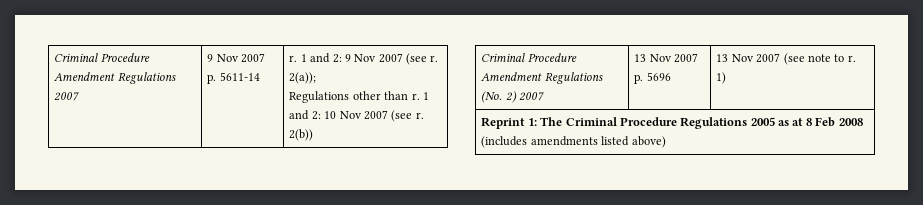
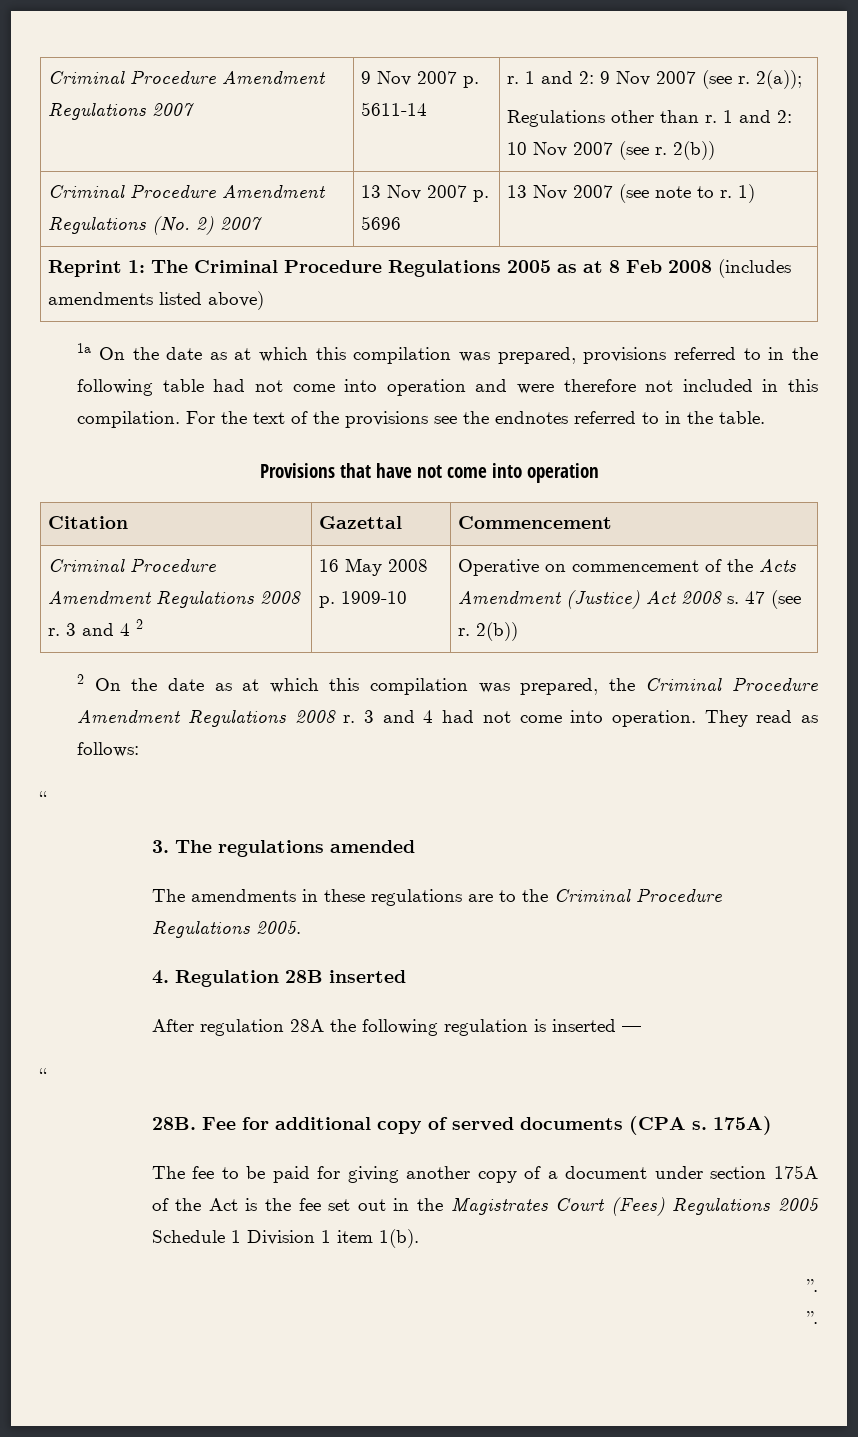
+ 1a On the date as at which this compilation was prepared, provisions referred to in the following table had not come into operation and were therefore not included in this compilation. For the text of the provisions see the endnotes referred to in the table.
+ Provisions that have not come into operation
+ Citation | Gazettal | Commencement
+ Criminal Procedure Amendment Regulations 2008 r. 3 and 4 2 | 16 May 2008 p. 1909-10 | Operative on commencement of the Acts Amendment (Justice) Act 2008 s. 47 (see r. 2(b))
+ 2 On the date as at which this compilation was prepared, the Criminal Procedure Amendment Regulations 2008 r. 3 and 4 had not come into operation. They read as follows:
+ “
+ 3. The regulations amended
+ The amendments in these regulations are to the Criminal Procedure Regulations 2005.
+ 4. Regulation 28B inserted
+ After regulation 28A the following regulation is inserted —
+ “
+ 28B. Fee for additional copy of served documents (CPA s. 175A)
+ The fee to be paid for giving another copy of a document under section 175A of the Act is the fee set out in the Magistrates Court (Fees) Regulations 2005 Schedule 1 Division 1 item 1(b).
+ ”.
+ ”.

